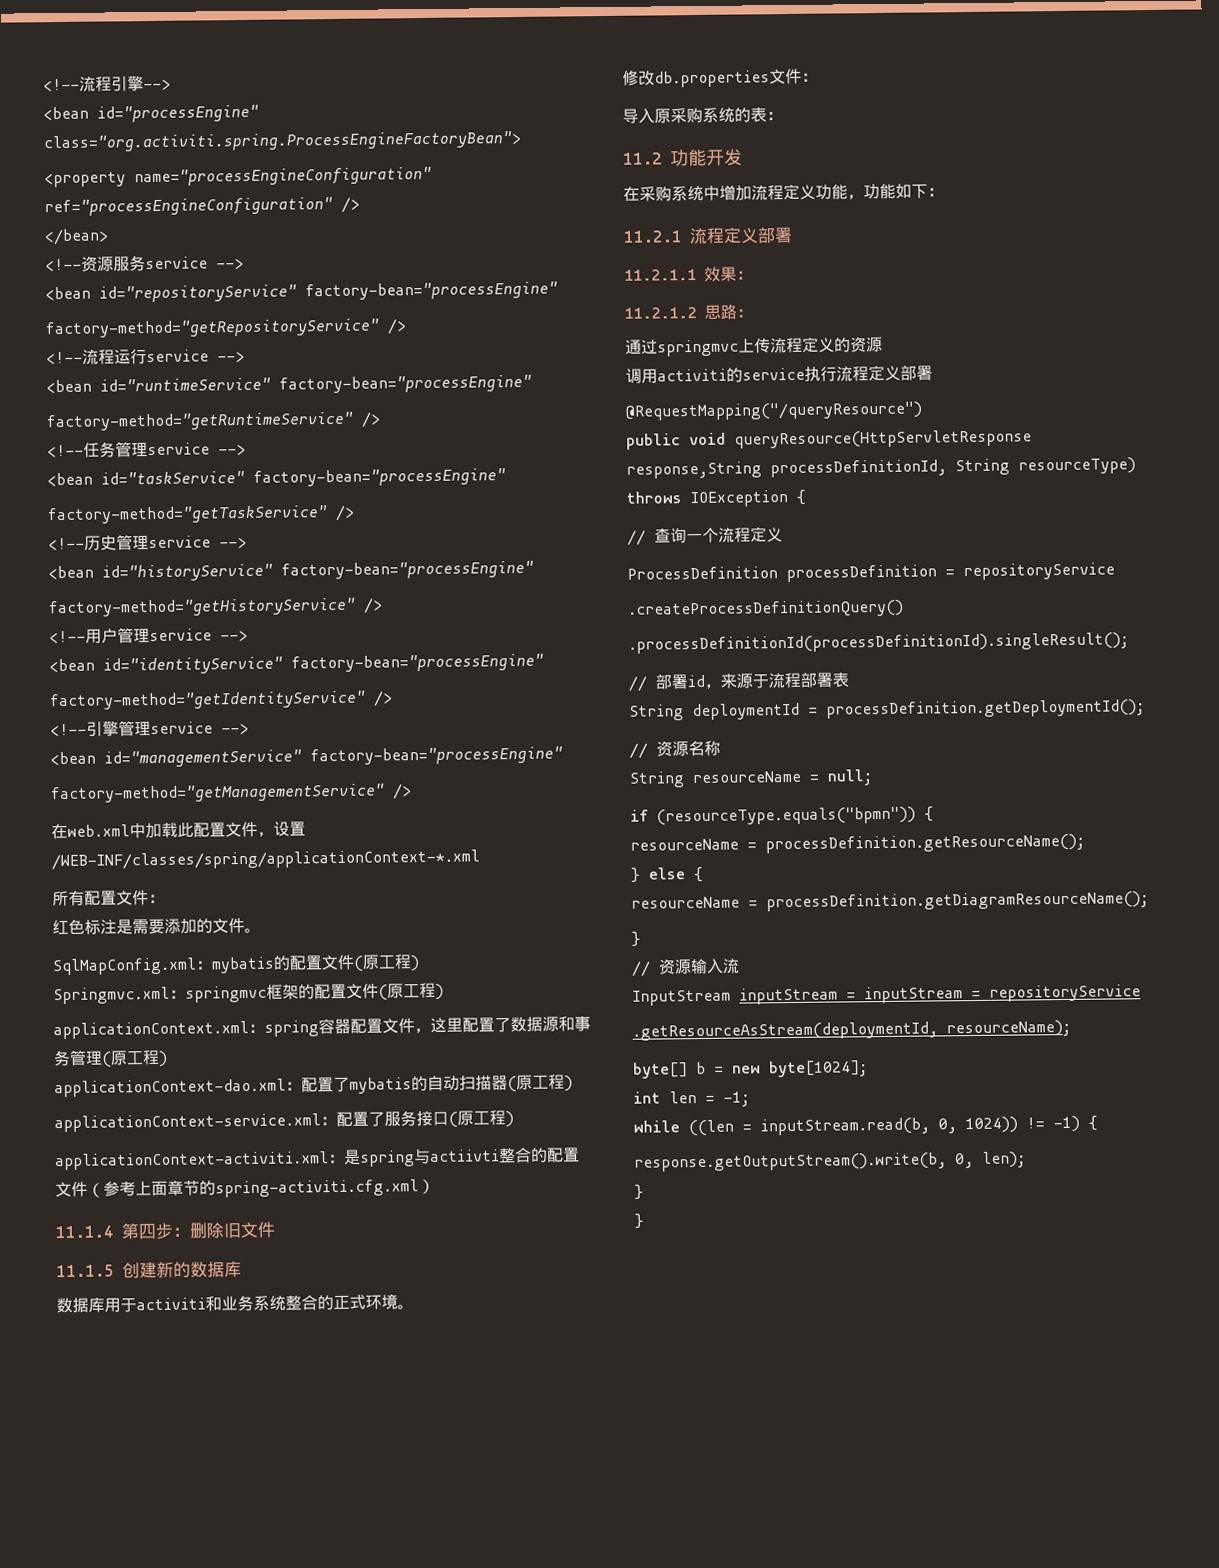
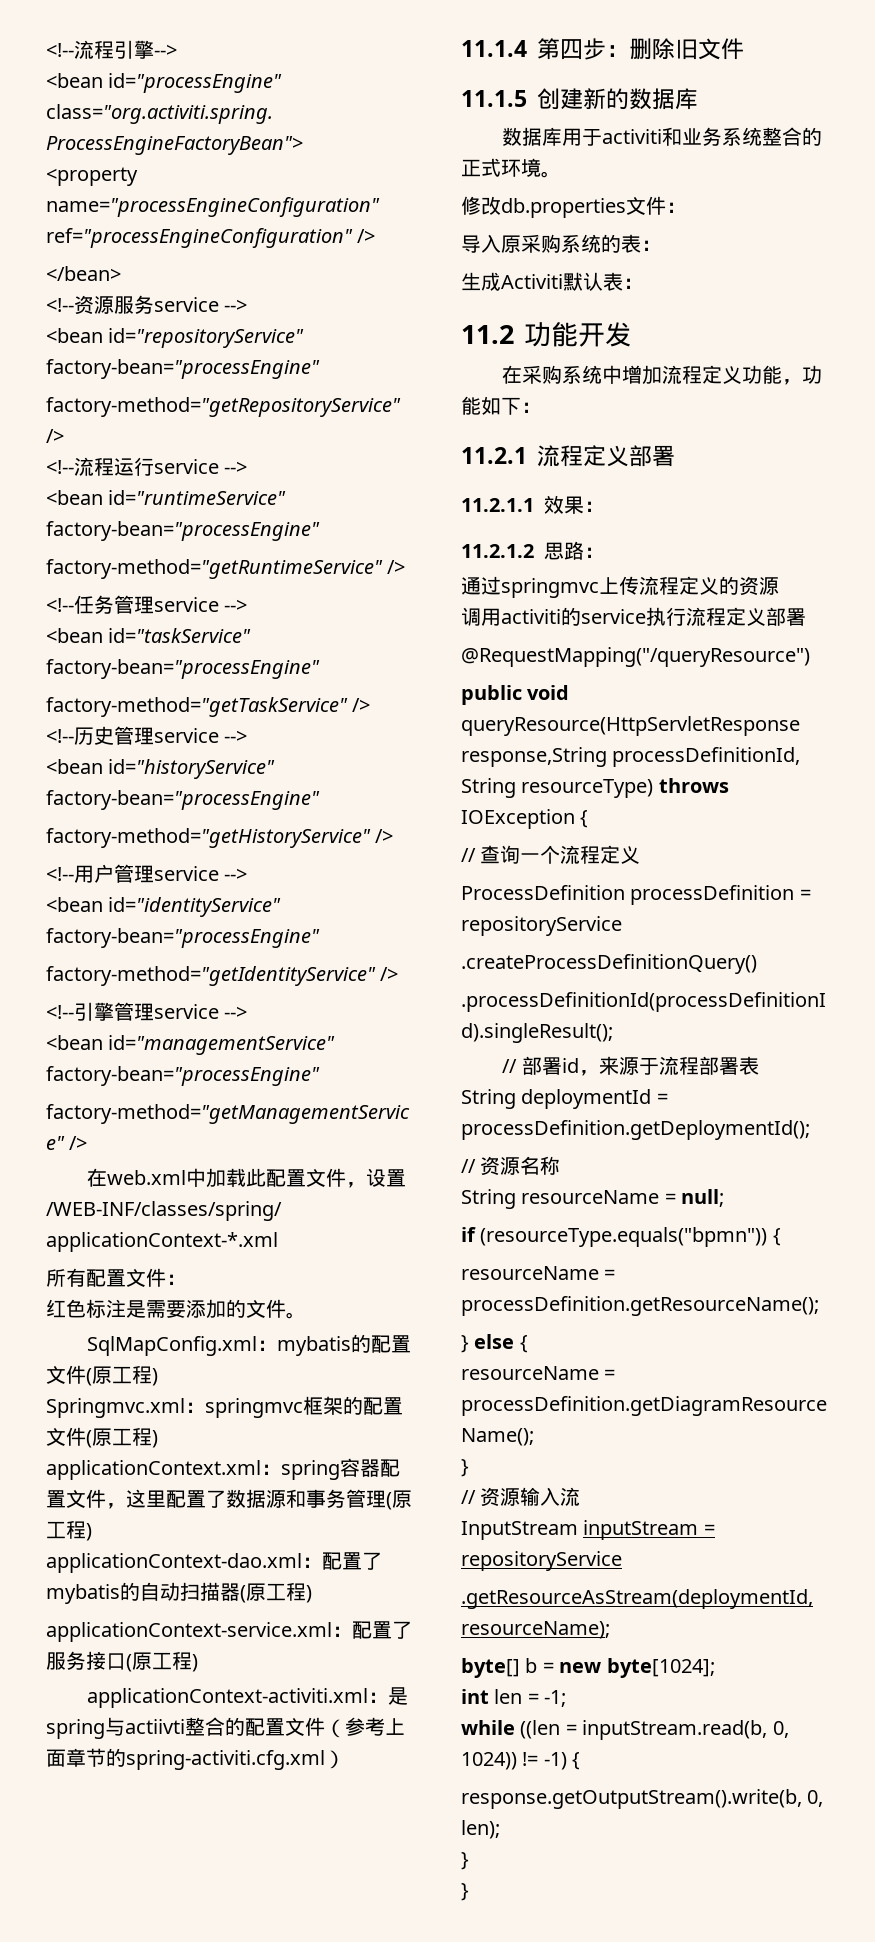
+ 生成Activiti默认表：
- InputStream inputStream = inputStream = repositoryService
+ InputStream inputStream = repositoryService

